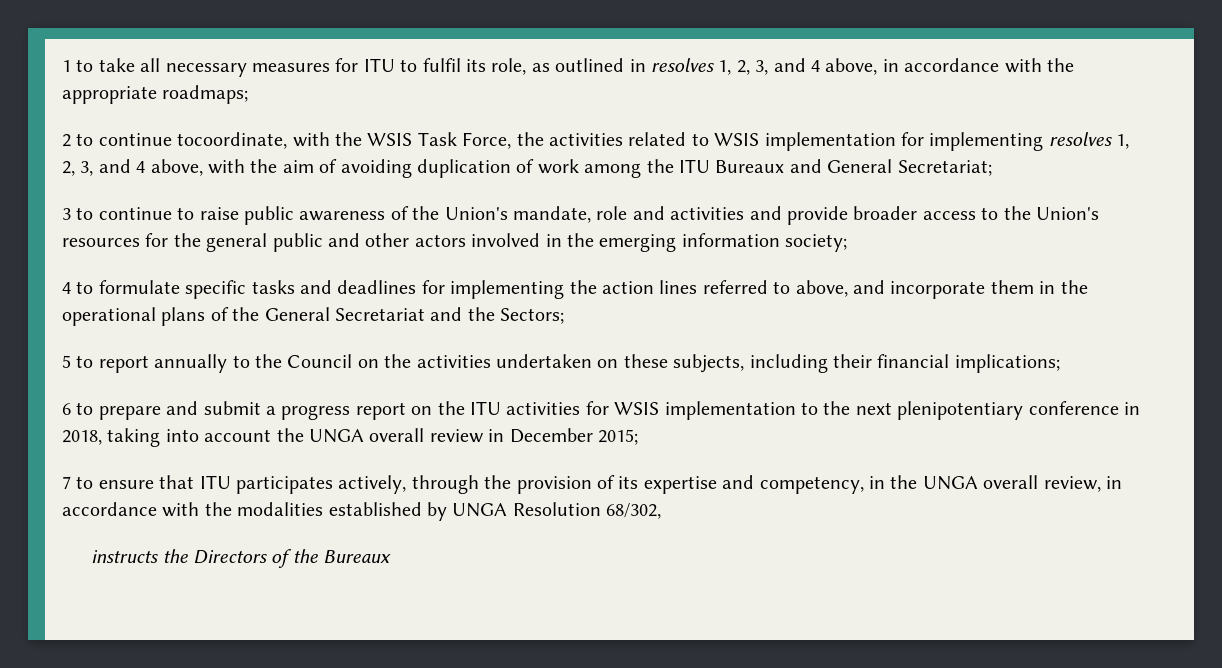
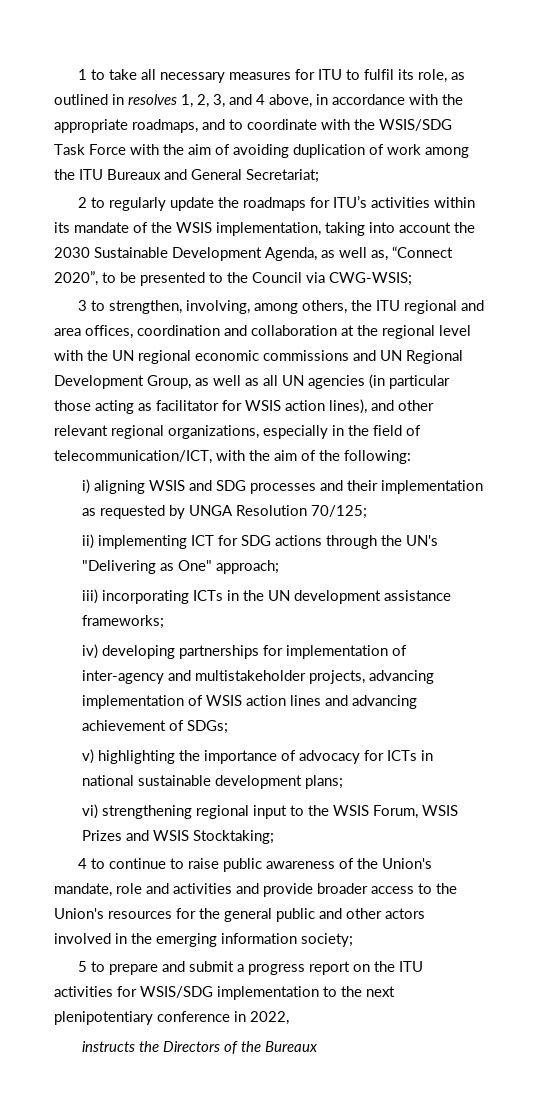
- 1 to take all necessary measures for ITU to fulfil its role, as outlined in resolves 1, 2, 3, and 4 above, in accordance with the appropriate roadmaps;
- 2 to continue tocoordinate, with the WSIS Task Force, the activities related to WSIS implementation for implementing resolves 1, 2, 3, and 4 above, with the aim of avoiding duplication of work among the ITU Bureaux and General Secretariat;
+ 1 to take all necessary measures for ITU to fulfil its role, as outlined in resolves 1, 2, 3, and 4 above, in accordance with the appropriate roadmaps, and to coordinate with the WSIS/SDG Task Force with the aim of avoiding duplication of work among the ITU Bureaux and General Secretariat;
- 3 to continue to raise public awareness of the Union's mandate, role and activities and provide broader access to the Union's resources for the general public and other actors involved in the emerging information society;
+ 2 to regularly update the roadmaps for ITU’s activities within its mandate of the WSIS implementation, taking into account the 2030 Sustainable Development Agenda, as well as, “Connect 2020”, to be presented to the Council via CWG-WSIS;
+ 3 to strengthen, involving, among others, the ITU regional and area offices, coordination and collaboration at the regional level with the UN regional economic commissions and UN Regional Development Group, as well as all UN agencies (in particular those acting as facilitator for WSIS action lines), and other relevant regional organizations, especially in the field of telecommunication/ICT, with the aim of the following:
+ i) aligning WSIS and SDG processes and their implementation as requested by UNGA Resolution 70/125;
+ ii) implementing ICT for SDG actions through the UN's "Delivering as One" approach;
+ iii) incorporating ICTs in the UN development assistance frameworks;
+ iv) developing partnerships for implementation of inter-agency and multistakeholder projects, advancing implementation of WSIS action lines and advancing achievement of SDGs;
+ v) highlighting the importance of advocacy for ICTs in national sustainable development plans;
+ vi) strengthening regional input to the WSIS Forum, WSIS Prizes and WSIS Stocktaking;
+ 4 to continue to raise public awareness of the Union's mandate, role and activities and provide broader access to the Union's resources for the general public and other actors involved in the emerging information society;
- 4 to formulate specific tasks and deadlines for implementing the action lines referred to above, and incorporate them in the operational plans of the General Secretariat and the Sectors;
- 5 to report annually to the Council on the activities undertaken on these subjects, including their financial implications;
- 6 to prepare and submit a progress report on the ITU activities for WSIS implementation to the next plenipotentiary conference in 2018, taking into account the UNGA overall review in December 2015;
- 7 to ensure that ITU participates actively, through the provision of its expertise and competency, in the UNGA overall review, in accordance with the modalities established by UNGA Resolution 68/302,
+ 5 to prepare and submit a progress report on the ITU activities for WSIS/SDG implementation to the next plenipotentiary conference in 2022,

